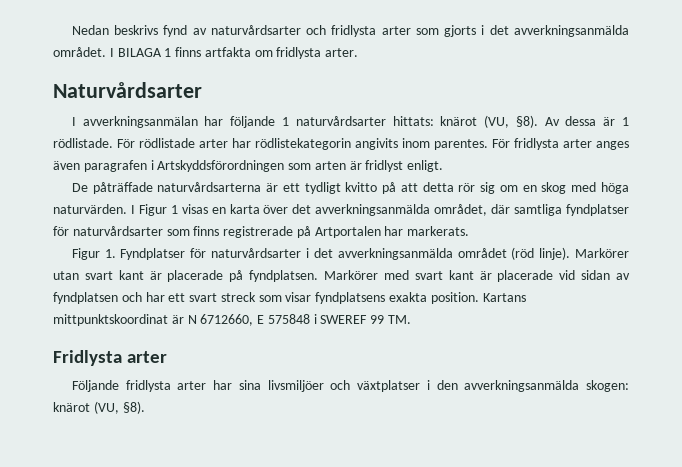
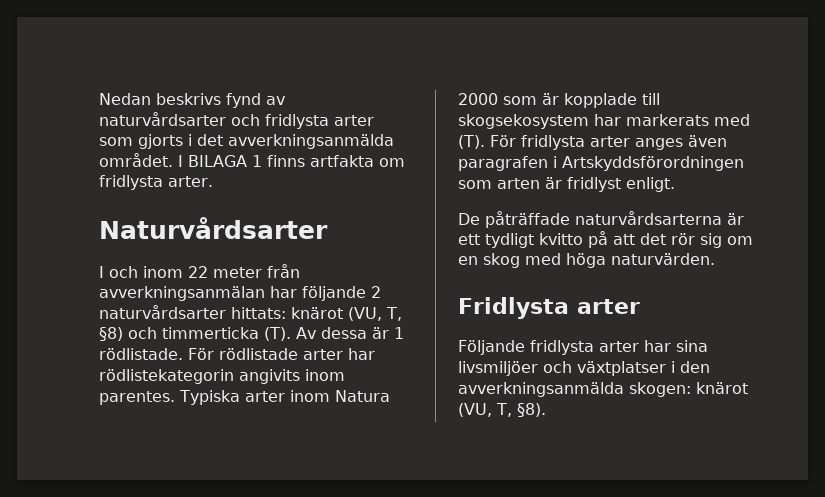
- I avverkningsanmälan har följande 1 naturvårdsarter hittats: knärot (VU, §8). Av dessa är 1 rödlistade.
+ I och inom 22 meter från avverkningsanmälan har följande 2 naturvårdsarter hittats: knärot (VU, T, §8) och timmerticka (T). Av dessa är 1 rödlistade.
- För fridlysta arter anges även paragrafen i Artskyddsförordningen som arten är fridlyst enligt.
+ Typiska arter inom Natura 2000 som är kopplade till skogsekosystem har markerats med (T). För fridlysta arter anges även paragrafen i Artskyddsförordningen som arten är fridlyst enligt.
- De påträffade naturvårdsarterna är ett tydligt kvitto på att detta rör sig om en skog med höga naturvärden. I Figur 1 visas en karta över det avverkningsanmälda området, där samtliga fyndplatser för naturvårdsarter som finns registrerade på Artportalen har markerats.
- Figur 1. Fyndplatser för naturvårdsarter i det avverkningsanmälda området (röd linje). Markörer utan svart kant är placerade på fyndplatsen. Markörer med svart kant är placerade vid sidan av fyndplatsen och har ett svart streck som visar fyndplatsens exakta position. Kartans mittpunktskoordinat är N 6712660, E 575848 i SWEREF 99 TM.
+ De påträffade naturvårdsarterna är ett tydligt kvitto på att det rör sig om en skog med höga naturvärden.
- Följande fridlysta arter har sina livsmiljöer och växtplatser i den avverkningsanmälda skogen: knärot (VU, §8).
+ Följande fridlysta arter har sina livsmiljöer och växtplatser i den avverkningsanmälda skogen: knärot (VU, T, §8).

